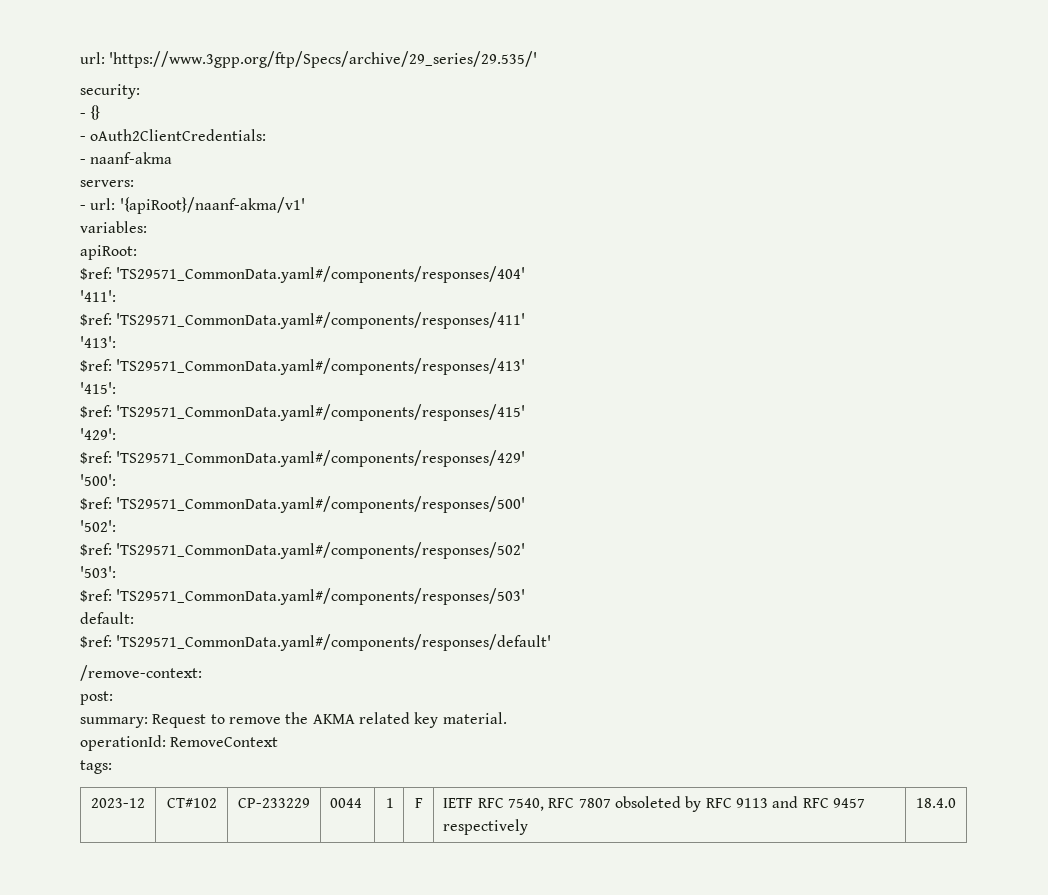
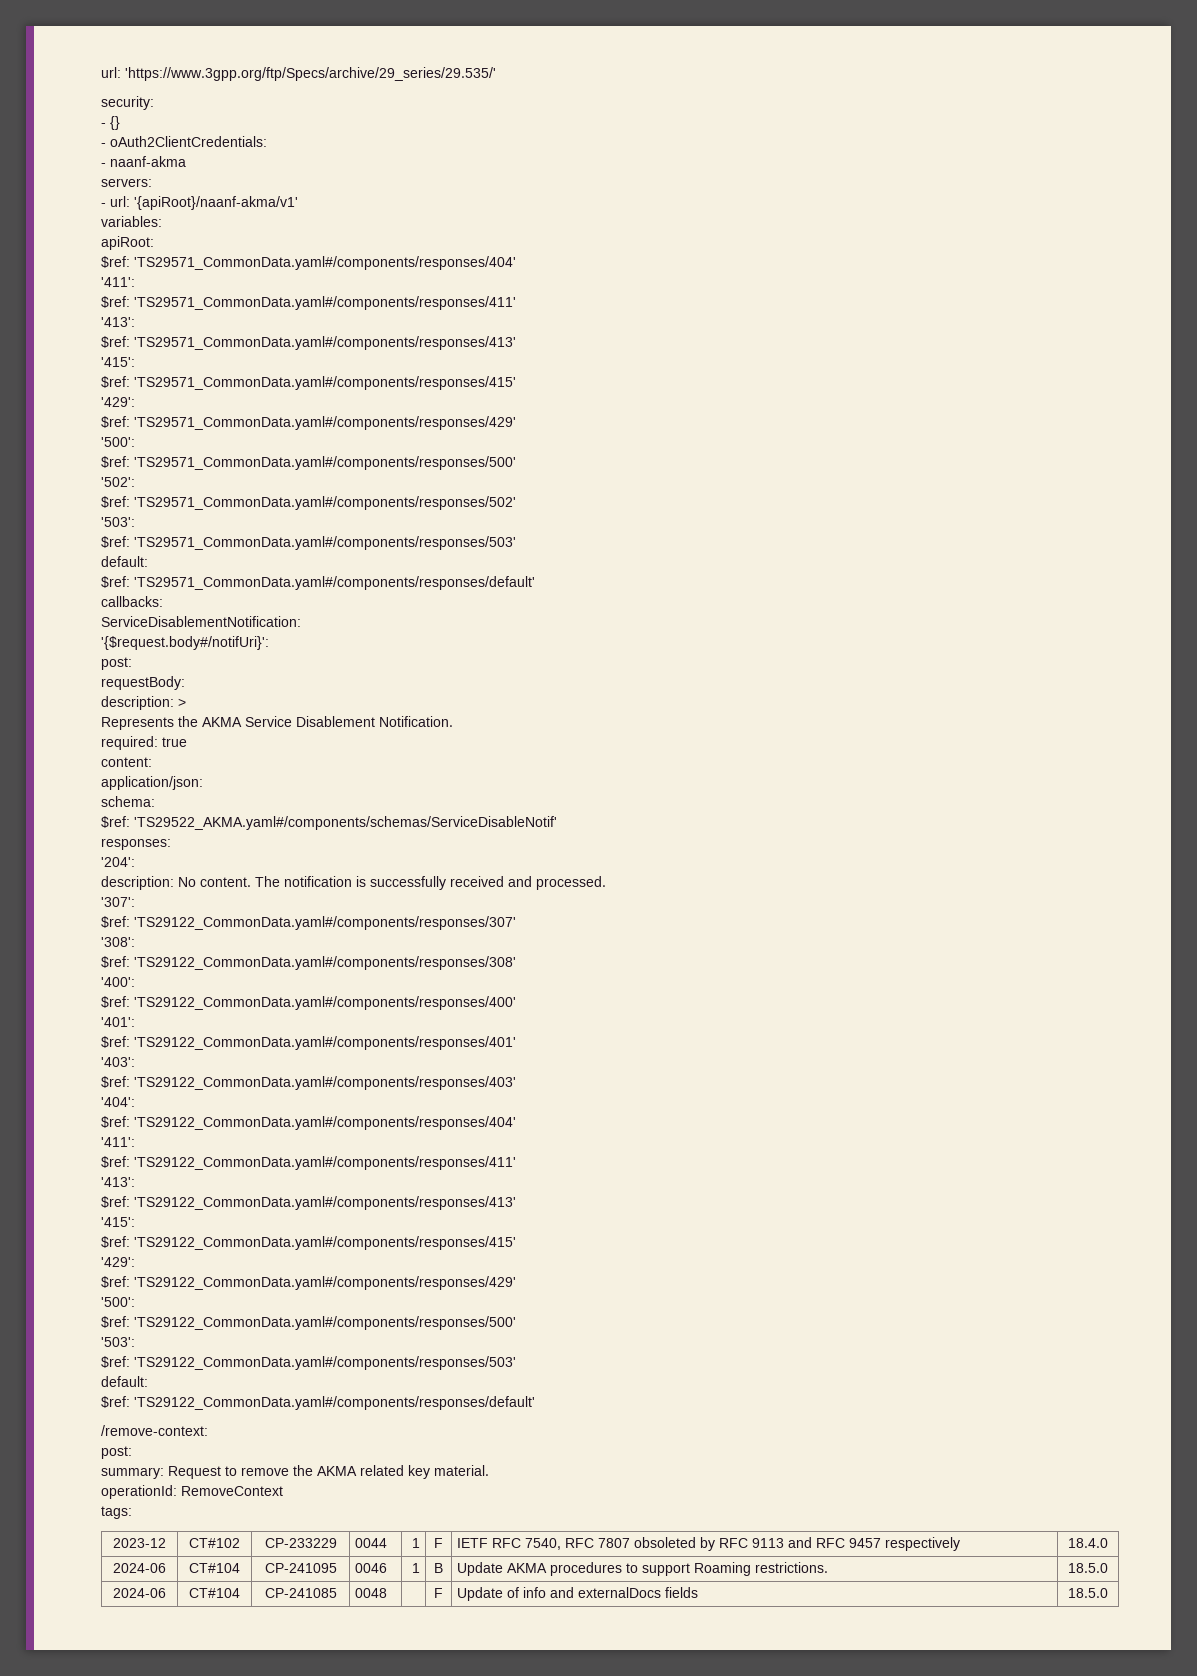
+ callbacks:
+ ServiceDisablementNotification:
+ '{$request.body#/notifUri}':
+ post:
+ requestBody:
+ description: >
+ Represents the AKMA Service Disablement Notification.
+ required: true
+ content:
+ application/json:
+ schema:
+ $ref: 'TS29522_AKMA.yaml#/components/schemas/ServiceDisableNotif'
+ responses:
+ '204':
+ description: No content. The notification is successfully received and processed.
+ '307':
+ $ref: 'TS29122_CommonData.yaml#/components/responses/307'
+ '308':
+ $ref: 'TS29122_CommonData.yaml#/components/responses/308'
+ '400':
+ $ref: 'TS29122_CommonData.yaml#/components/responses/400'
+ '401':
+ $ref: 'TS29122_CommonData.yaml#/components/responses/401'
+ '403':
+ $ref: 'TS29122_CommonData.yaml#/components/responses/403'
+ '404':
+ $ref: 'TS29122_CommonData.yaml#/components/responses/404'
+ '411':
+ $ref: 'TS29122_CommonData.yaml#/components/responses/411'
+ '413':
+ $ref: 'TS29122_CommonData.yaml#/components/responses/413'
+ '415':
+ $ref: 'TS29122_CommonData.yaml#/components/responses/415'
+ '429':
+ $ref: 'TS29122_CommonData.yaml#/components/responses/429'
+ '500':
+ $ref: 'TS29122_CommonData.yaml#/components/responses/500'
+ '503':
+ $ref: 'TS29122_CommonData.yaml#/components/responses/503'
+ default:
+ $ref: 'TS29122_CommonData.yaml#/components/responses/default'
+ 2024-06 | CT#104 | CP-241095 | 0046 | 1 | B | Update AKMA procedures to support Roaming restrictions. | 18.5.0
+ 2024-06 | CT#104 | CP-241085 | 0048 | | F | Update of info and externalDocs fields | 18.5.0

